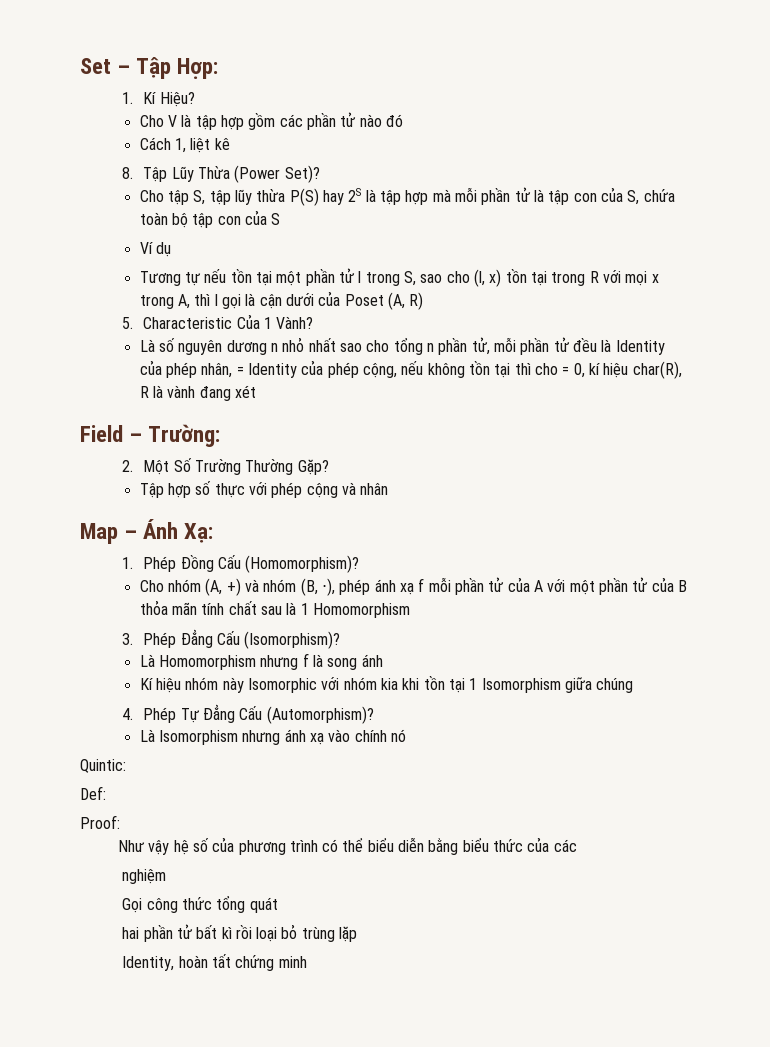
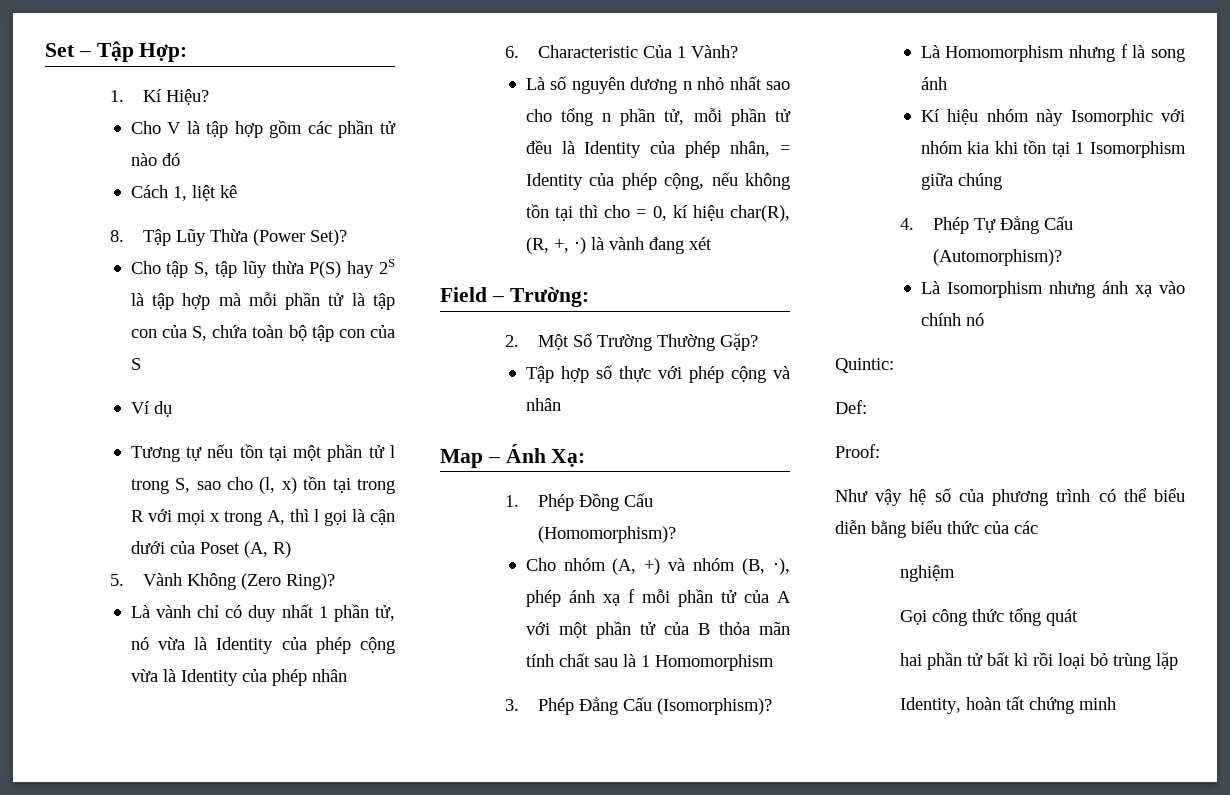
- 5. Characteristic Của 1 Vành?
+ 5. Vành Không (Zero Ring)?
+ Là vành chỉ có duy nhất 1 phần tử, nó vừa là Identity của phép cộng vừa là Identity của phép nhân
+ 6. Characteristic Của 1 Vành?
- Là số nguyên dương n nhỏ nhất sao cho tổng n phần tử, mỗi phần tử đều là Identity của phép nhân, = Identity của phép cộng, nếu không tồn tại thì cho = 0, kí hiệu char(R), R là vành đang xét
+ Là số nguyên dương n nhỏ nhất sao cho tổng n phần tử, mỗi phần tử đều là Identity của phép nhân, = Identity của phép cộng, nếu không tồn tại thì cho = 0, kí hiệu char(R), (R, +, ⋅) là vành đang xét

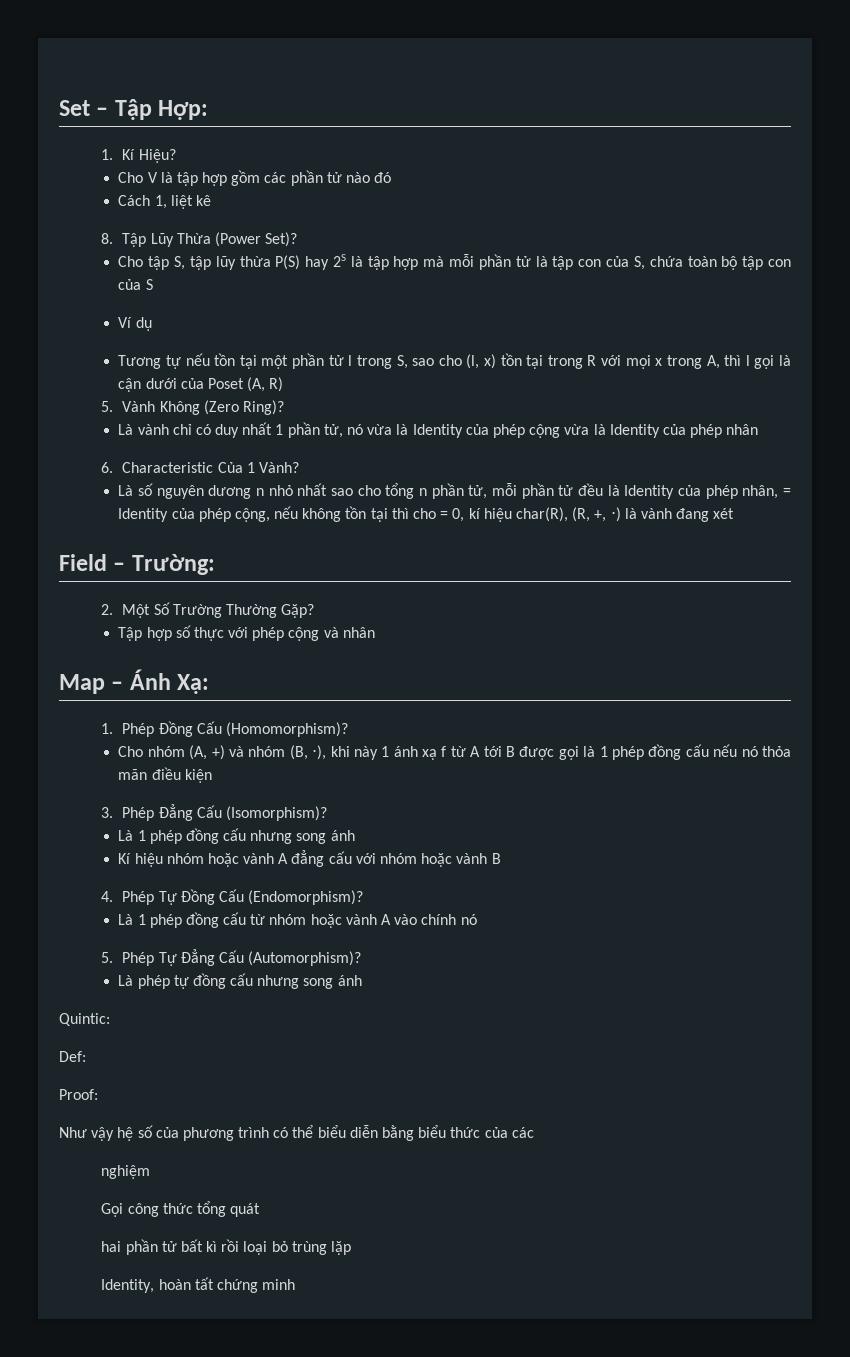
- Cho nhóm (A, +) và nhóm (B, ⋅), phép ánh xạ f mỗi phần tử của A với một phần tử của B thỏa mãn tính chất sau là 1 Homomorphism
+ Cho nhóm (A, +) và nhóm (B, ⋅), khi này 1 ánh xạ f từ A tới B được gọi là 1 phép đồng cấu nếu nó thỏa mãn điều kiện
- Là Homomorphism nhưng f là song ánh
+ Là 1 phép đồng cấu nhưng song ánh
- Kí hiệu nhóm này Isomorphic với nhóm kia khi tồn tại 1 Isomorphism giữa chúng
- 4. Phép Tự Đẳng Cấu (Automorphism)?
+ Kí hiệu nhóm hoặc vành A đẳng cấu với nhóm hoặc vành B
+ 4. Phép Tự Đồng Cấu (Endomorphism)?
+ Là 1 phép đồng cấu từ nhóm hoặc vành A vào chính nó
+ 5. Phép Tự Đẳng Cấu (Automorphism)?
- Là Isomorphism nhưng ánh xạ vào chính nó
+ Là phép tự đồng cấu nhưng song ánh

